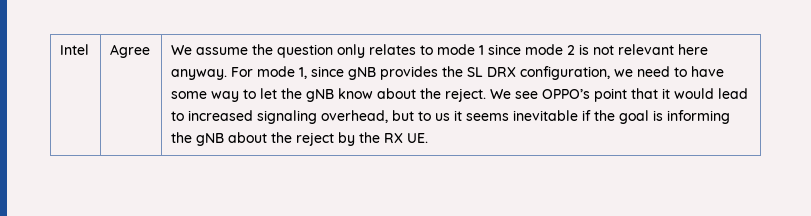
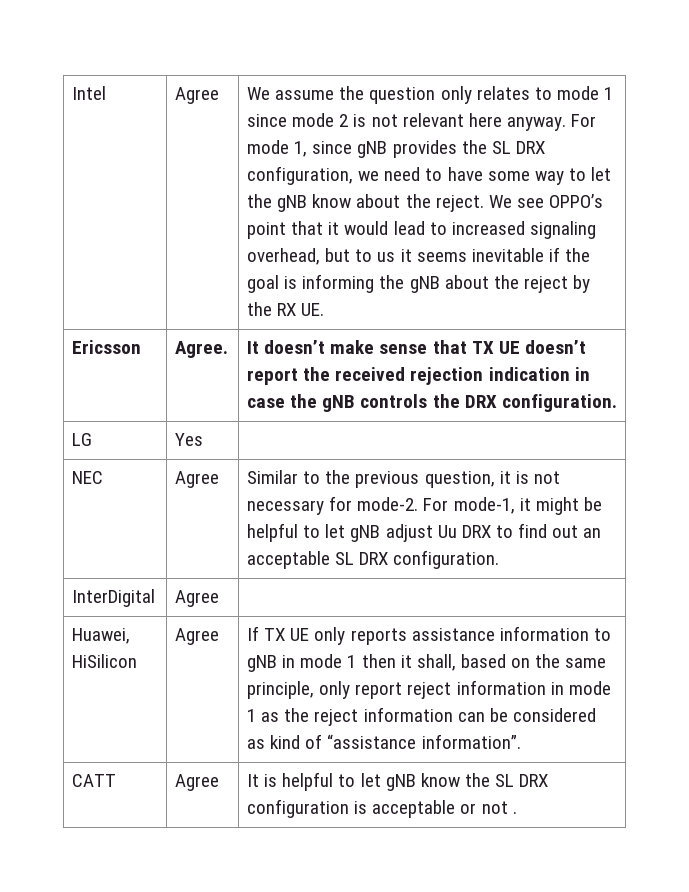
+ Ericsson | Agree. | It doesn’t make sense that TX UE doesn’t report the received rejection indication in case the gNB controls the DRX configuration.
+ LG | Yes |
+ NEC | Agree | Similar to the previous question, it is not necessary for mode-2. For mode-1, it might be helpful to let gNB adjust Uu DRX to find out an acceptable SL DRX configuration.
+ InterDigital | Agree |
+ Huawei, HiSilicon | Agree | If TX UE only reports assistance information to gNB in mode 1 then it shall, based on the same principle, only report reject information in mode 1 as the reject information can be considered as kind of “assistance information”.
+ CATT | Agree | It is helpful to let gNB know the SL DRX configuration is acceptable or not .

